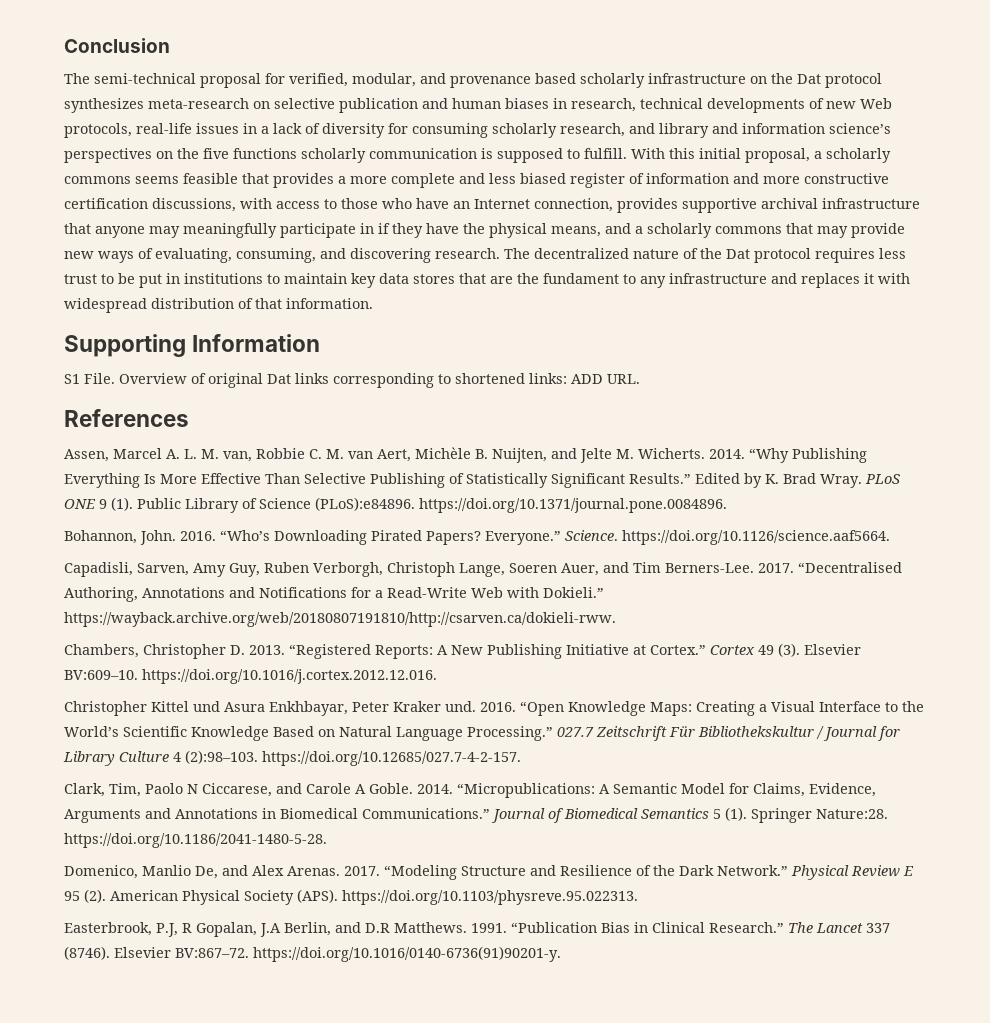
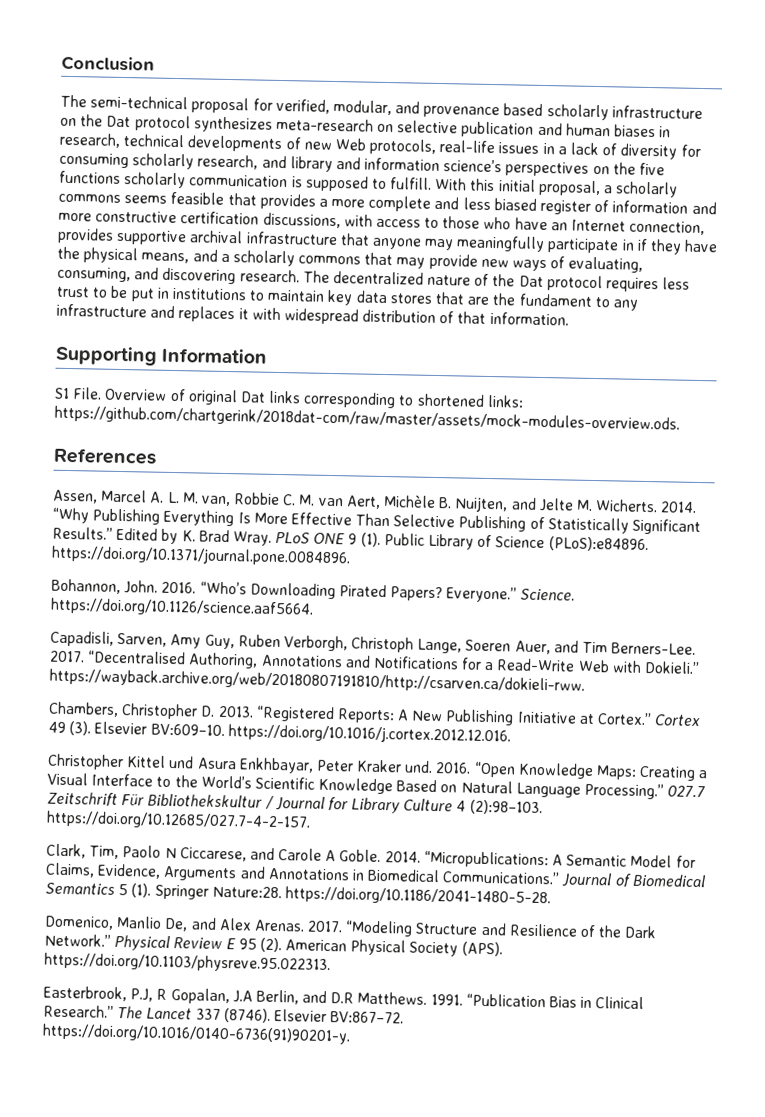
- Overview of original Dat links corresponding to shortened links: ADD URL.
+ Overview of original Dat links corresponding to shortened links: https://github.com/chartgerink/2018dat-com/raw/master/assets/mock-modules-overview.ods.

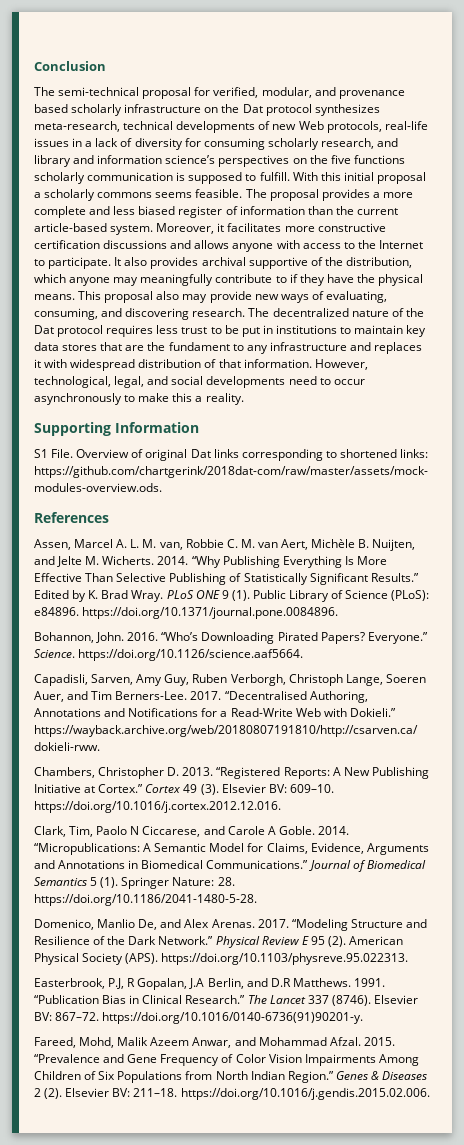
- The semi-technical proposal for verified, modular, and provenance based scholarly infrastructure on the Dat protocol synthesizes meta-research on selective publication and human biases in research, technical developments of new Web protocols, real-life issues in a lack of diversity for consuming scholarly research, and library and information science’s perspectives on the five functions scholarly communication is supposed to fulfill.
+ The semi-technical proposal for verified, modular, and provenance based scholarly infrastructure on the Dat protocol synthesizes meta-research, technical developments of new Web protocols, real-life issues in a lack of diversity for consuming scholarly research, and library and information science’s perspectives on the five functions scholarly communication is supposed to fulfill.
- With this initial proposal, a scholarly commons seems feasible that provides a more complete and less biased register of information and more constructive certification discussions, with access to those who have an Internet connection, provides supportive archival infrastructure that anyone may meaningfully participate in if they have the physical means, and a scholarly commons that may provide new ways of evaluating, consuming, and discovering research.
+ With this initial proposal a scholarly commons seems feasible. The proposal provides a more complete and less biased register of information than the current article-based system. Moreover, it facilitates more constructive certification discussions and allows anyone with access to the Internet to participate. It also provides archival supportive of the distribution, which anyone may meaningfully contribute to if they have the physical means. This proposal also may provide new ways of evaluating, consuming, and discovering research.
+ However, technological, legal, and social developments need to occur asynchronously to make this a reality.
- Public Library of Science (PLoS):e84896. https://doi.org/10.1371/journal.pone.0084896.
+ Public Library of Science (PLoS): e84896. https://doi.org/10.1371/journal.pone.0084896.
- Elsevier BV:609–10. https://doi.org/10.1016/j.cortex.2012.12.016.
+ Elsevier BV: 609–10. https://doi.org/10.1016/j.cortex.2012.12.016.
- Christopher Kittel und Asura Enkhbayar, Peter Kraker und. 2016. “Open Knowledge Maps: Creating a Visual Interface to the World’s Scientific Knowledge Based on Natural Language Processing.” 027.7 Zeitschrift Für Bibliothekskultur / Journal for Library Culture 4 (2):98–103. https://doi.org/10.12685/027.7-4-2-157.
- Springer Nature:28. https://doi.org/10.1186/2041-1480-5-28.
+ Springer Nature: 28. https://doi.org/10.1186/2041-1480-5-28.
- Elsevier BV:867–72. https://doi.org/10.1016/0140-6736(91)90201-y.
+ Elsevier BV: 867–72. https://doi.org/10.1016/0140-6736(91)90201-y.
+ Fareed, Mohd, Malik Azeem Anwar, and Mohammad Afzal. 2015. “Prevalence and Gene Frequency of Color Vision Impairments Among Children of Six Populations from North Indian Region.” Genes & Diseases 2 (2). Elsevier BV: 211–18. https://doi.org/10.1016/j.gendis.2015.02.006.

